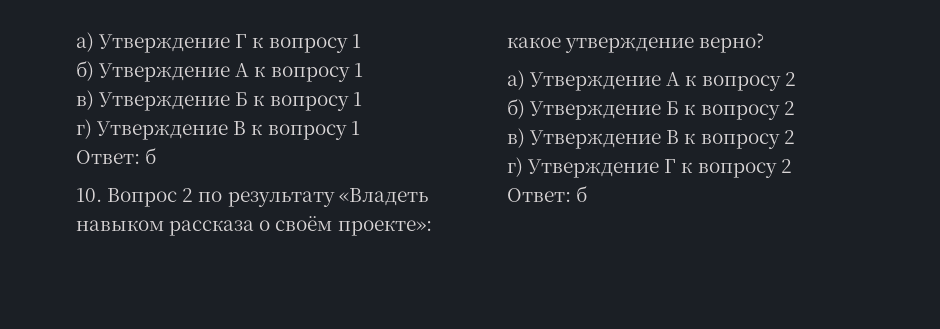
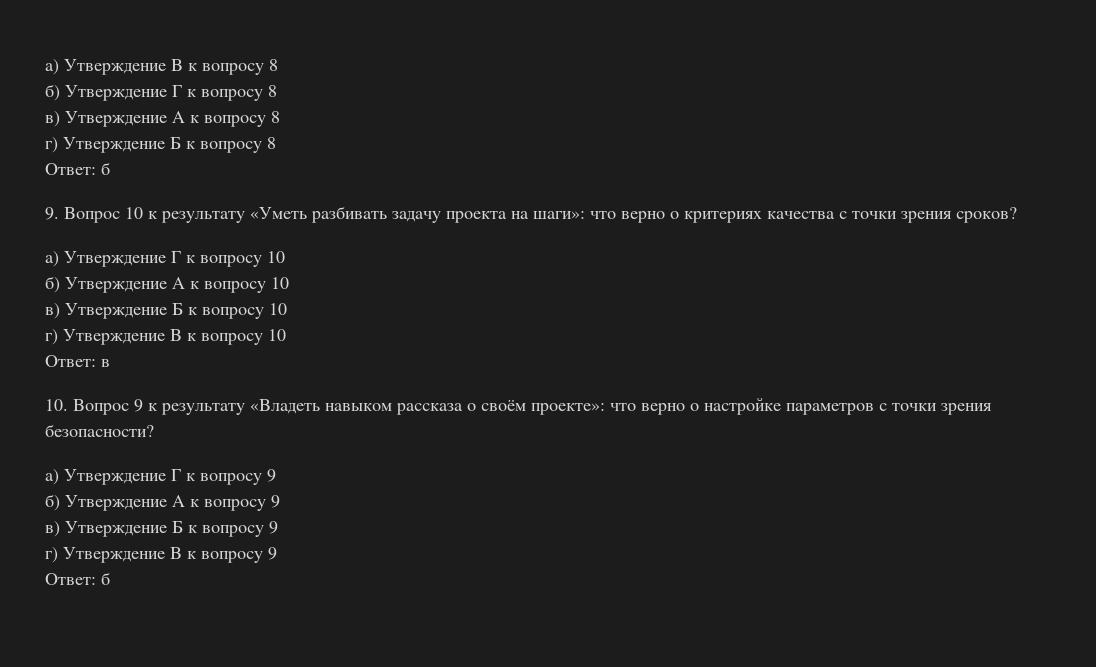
- а) Утверждение Г к вопросу 1
- б) Утверждение А к вопросу 1
- в) Утверждение Б к вопросу 1
- г) Утверждение В к вопросу 1
+ а) Утверждение В к вопросу 8
+ б) Утверждение Г к вопросу 8
+ в) Утверждение А к вопросу 8
+ г) Утверждение Б к вопросу 8
  Ответ: б
+ 9. Вопрос 10 к результату «Уметь разбивать задачу проекта на шаги»: что верно о критериях качества с точки зрения сроков?
+ а) Утверждение Г к вопросу 10
+ б) Утверждение А к вопросу 10
+ в) Утверждение Б к вопросу 10
+ г) Утверждение В к вопросу 10
+ Ответ: в
- 10. Вопрос 2 по результату «Владеть навыком рассказа о своём проекте»: какое утверждение верно?
- а) Утверждение А к вопросу 2
- б) Утверждение Б к вопросу 2
- в) Утверждение В к вопросу 2
- г) Утверждение Г к вопросу 2
+ 10. Вопрос 9 к результату «Владеть навыком рассказа о своём проекте»: что верно о настройке параметров с точки зрения безопасности?
+ а) Утверждение Г к вопросу 9
+ б) Утверждение А к вопросу 9
+ в) Утверждение Б к вопросу 9
+ г) Утверждение В к вопросу 9

